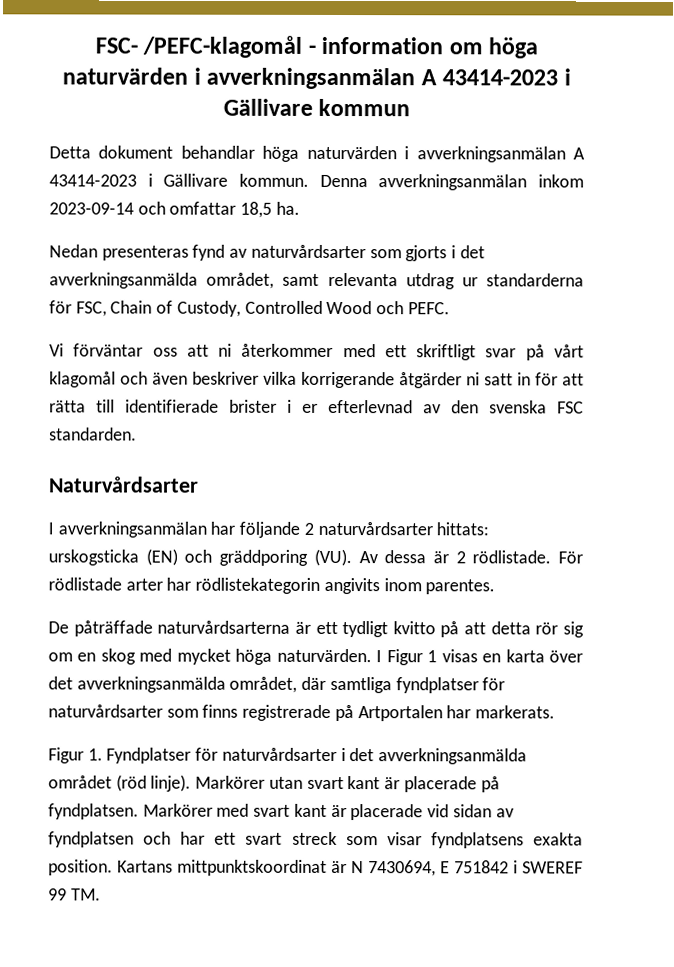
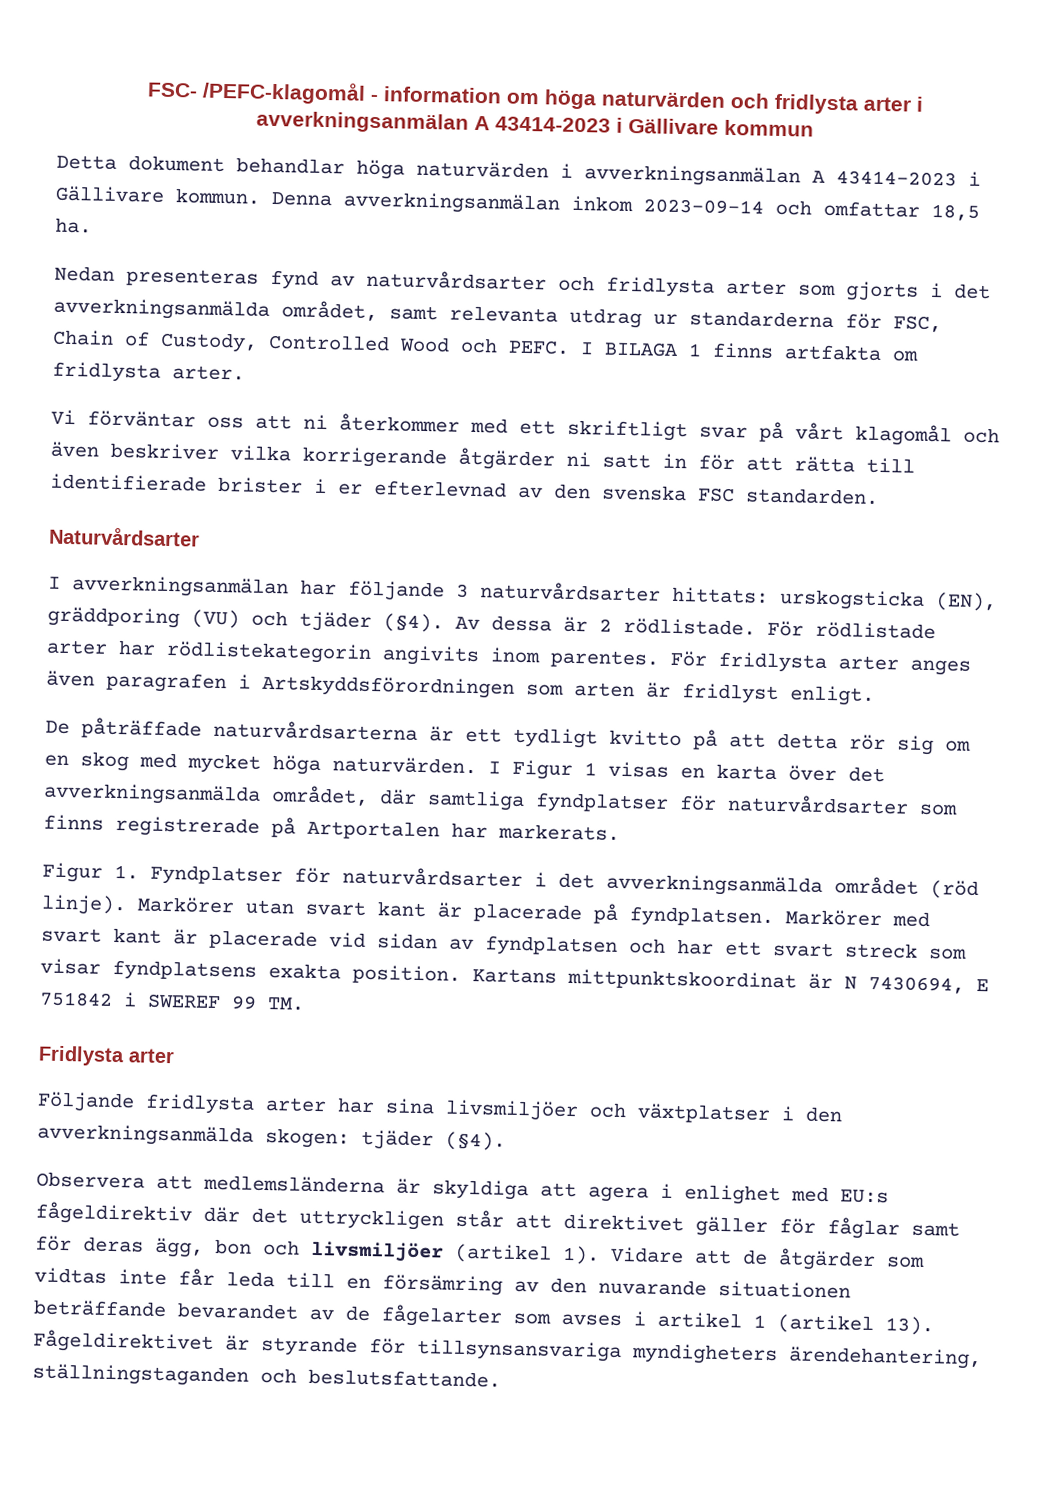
- FSC- /PEFC-klagomål - information om höga naturvärden i avverkningsanmälan A 43414-2023 i Gällivare kommun
+ FSC- /PEFC-klagomål - information om höga naturvärden och fridlysta arter i avverkningsanmälan A 43414-2023 i Gällivare kommun
- Nedan presenteras fynd av naturvårdsarter som gjorts i det avverkningsanmälda området, samt relevanta utdrag ur standarderna för FSC, Chain of Custody, Controlled Wood och PEFC.
+ Nedan presenteras fynd av naturvårdsarter och fridlysta arter som gjorts i det avverkningsanmälda området, samt relevanta utdrag ur standarderna för FSC, Chain of Custody, Controlled Wood och PEFC. I BILAGA 1 finns artfakta om fridlysta arter.
- I avverkningsanmälan har följande 2 naturvårdsarter hittats: urskogsticka (EN) och gräddporing (VU). Av dessa är 2 rödlistade.
+ I avverkningsanmälan har följande 3 naturvårdsarter hittats: urskogsticka (EN), gräddporing (VU) och tjäder (§4). Av dessa är 2 rödlistade.
+ För fridlysta arter anges även paragrafen i Artskyddsförordningen som arten är fridlyst enligt.
+ Fridlysta arter
+ Följande fridlysta arter har sina livsmiljöer och växtplatser i den avverkningsanmälda skogen: tjäder (§4).
+ Observera att medlemsländerna är skyldiga att agera i enlighet med EU:s fågeldirektiv där det uttryckligen står att direktivet gäller för fåglar samt för deras ägg, bon och livsmiljöer (artikel 1). Vidare att de åtgärder som vidtas inte får leda till en försämring av den nuvarande situationen beträffande bevarandet av de fågelarter som avses i artikel 1 (artikel 13). Fågeldirektivet är styrande för tillsynsansvariga myndigheters ärendehantering, ställningstaganden och beslutsfattande.

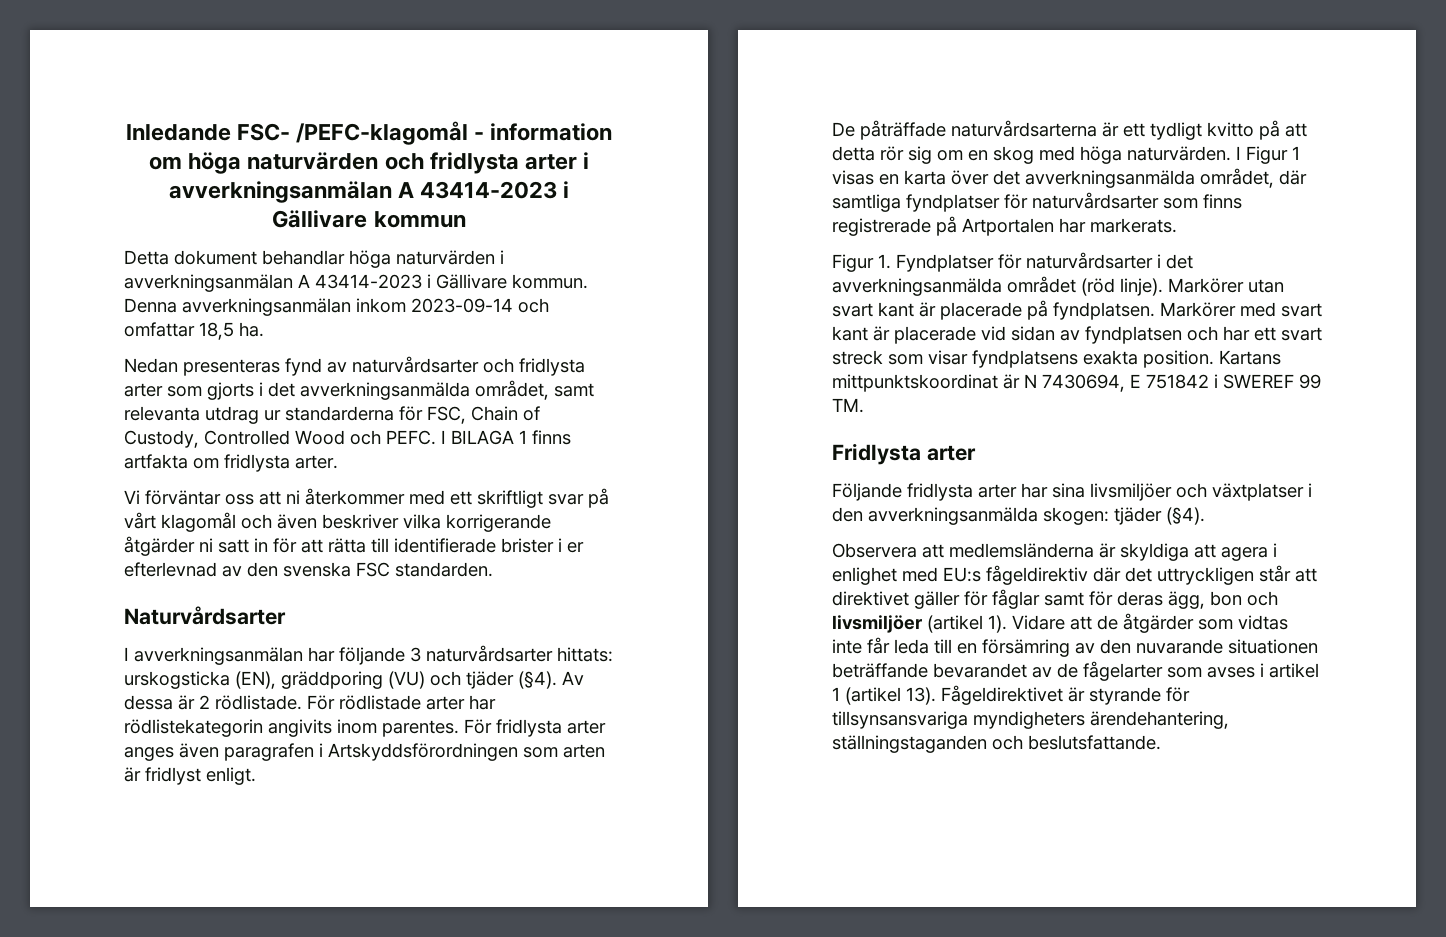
- FSC- /PEFC-klagomål - information om höga naturvärden och fridlysta arter i avverkningsanmälan A 43414-2023 i Gällivare kommun
+ Inledande FSC- /PEFC-klagomål - information om höga naturvärden och fridlysta arter i avverkningsanmälan A 43414-2023 i Gällivare kommun
- De påträffade naturvårdsarterna är ett tydligt kvitto på att detta rör sig om en skog med mycket höga naturvärden.
+ De påträffade naturvårdsarterna är ett tydligt kvitto på att detta rör sig om en skog med höga naturvärden.

